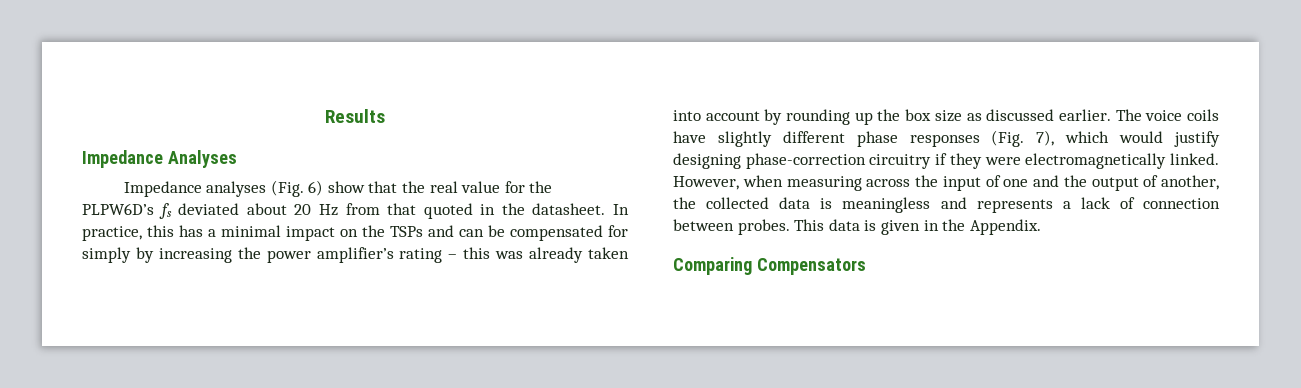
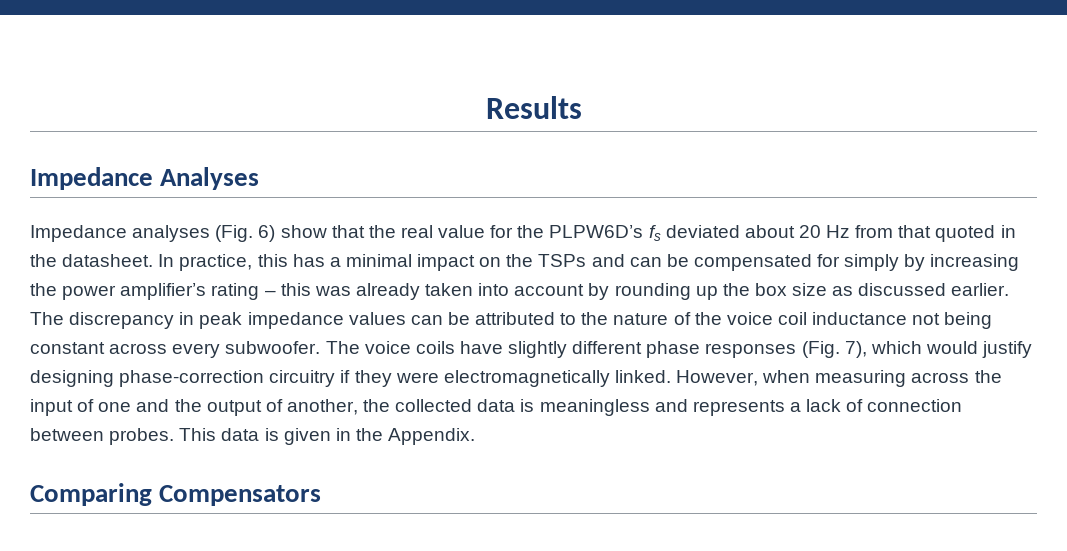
- The voice coils have slightly different phase responses (Fig. 7), which would justify designing phase-correction circuitry if they were electromagnetically linked.
+ The discrepancy in peak impedance values can be attributed to the nature of the voice coil inductance not being constant across every subwoofer. The voice coils have slightly different phase responses (Fig. 7), which would justify designing phase-correction circuitry if they were electromagnetically linked.

